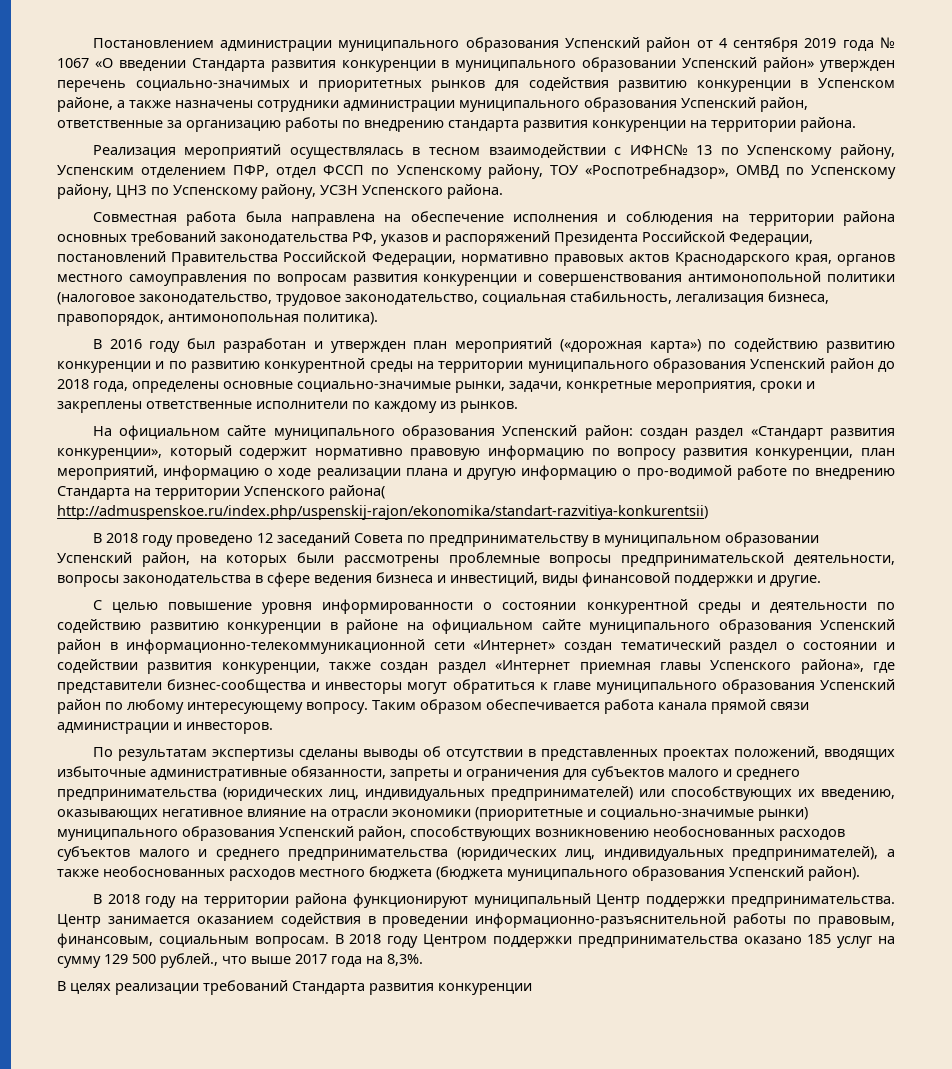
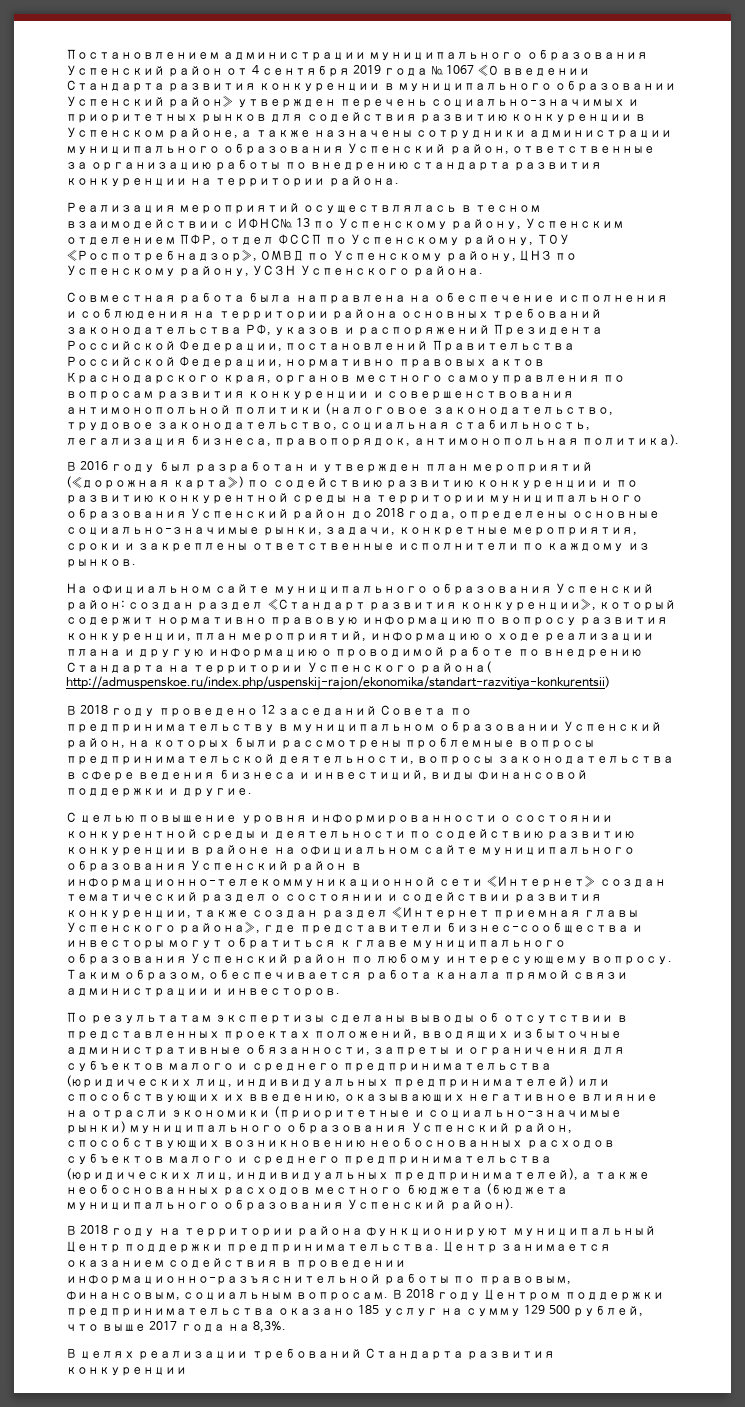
- На официальном сайте муниципального образования Успенский район: создан раздел «Стандарт развития конкуренции», который содержит нормативно правовую информацию по вопросу развития конкуренции, план мероприятий, информацию о ходе реализации плана и другую информацию о про-водимой работе по внедрению Стандарта на территории Успенского района( http://admuspenskoe.ru/index.php/uspenskij-rajon/ekonomika/standart-razvitiya-konkurentsii)
+ На официальном сайте муниципального образования Успенский район: создан раздел «Стандарт развития конкуренции», который содержит нормативно правовую информацию по вопросу развития конкуренции, план мероприятий, информацию о ходе реализации плана и другую информацию о проводимой работе по внедрению Стандарта на территории Успенского района( http://admuspenskoe.ru/index.php/uspenskij-rajon/ekonomika/standart-razvitiya-konkurentsii)
- Таким образом обеспечивается работа канала прямой связи администрации и инвесторов.
+ Таким образом, обеспечивается работа канала прямой связи администрации и инвесторов.
- В 2018 году Центром поддержки предпринимательства оказано 185 услуг на сумму 129 500 рублей., что выше 2017 года на 8,3%.
+ В 2018 году Центром поддержки предпринимательства оказано 185 услуг на сумму 129 500 рублей, что выше 2017 года на 8,3%.

